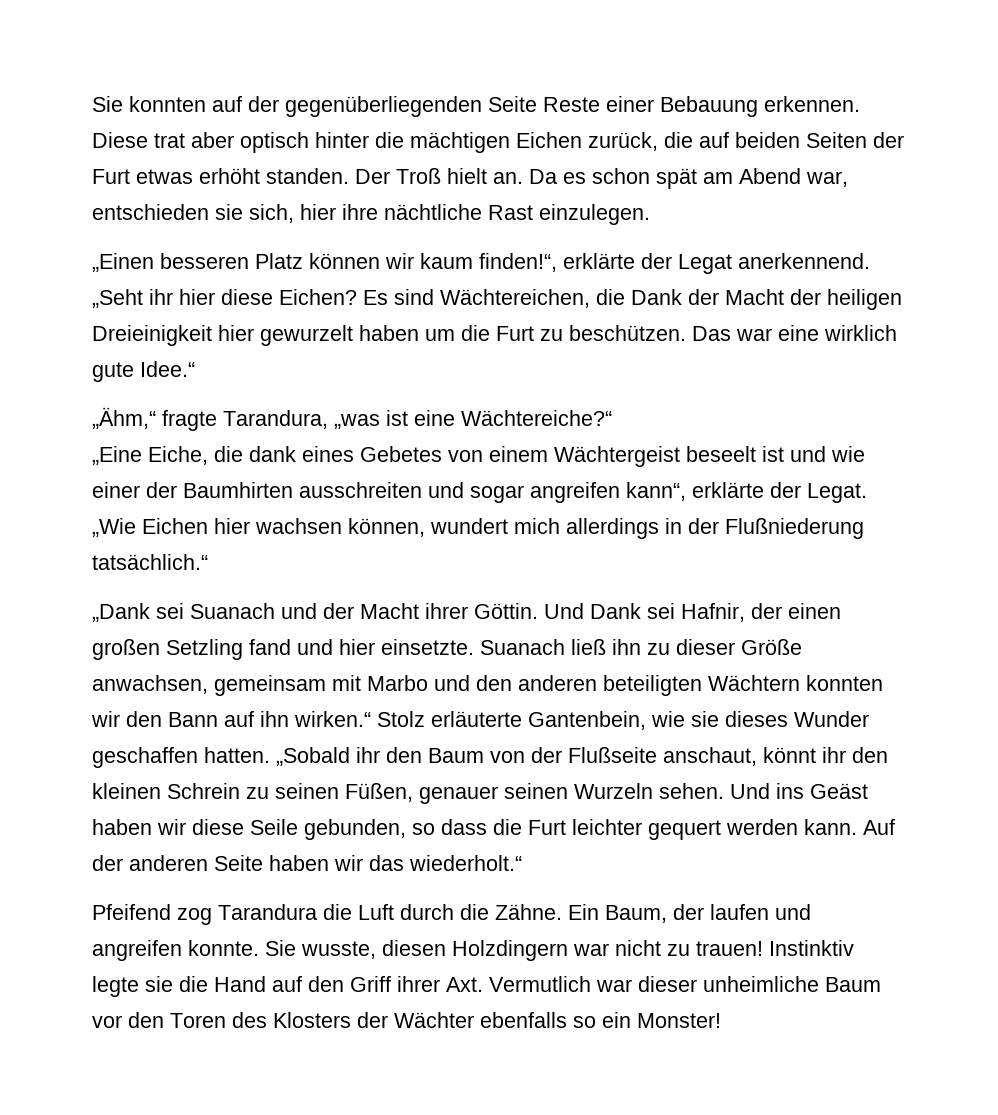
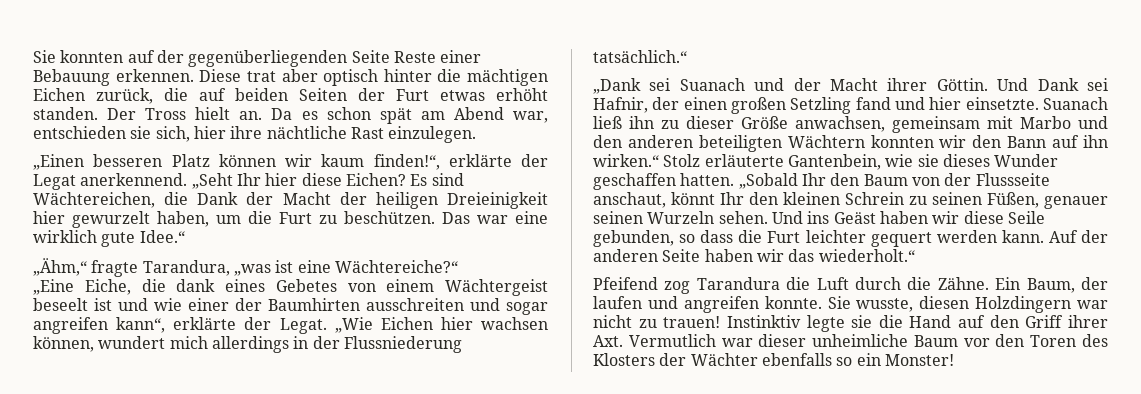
- Der Troß hielt an.
+ Der Tross hielt an.
- „Seht ihr hier diese Eichen?
+ „Seht Ihr hier diese Eichen?
- Es sind Wächtereichen, die Dank der Macht der heiligen Dreieinigkeit hier gewurzelt haben um die Furt zu beschützen.
+ Es sind Wächtereichen, die Dank der Macht der heiligen Dreieinigkeit hier gewurzelt haben, um die Furt zu beschützen.
- „Wie Eichen hier wachsen können, wundert mich allerdings in der Flußniederung tatsächlich.“
+ „Wie Eichen hier wachsen können, wundert mich allerdings in der Flussniederung tatsächlich.“
- „Sobald ihr den Baum von der Flußseite anschaut, könnt ihr den kleinen Schrein zu seinen Füßen, genauer seinen Wurzeln sehen.
+ „Sobald Ihr den Baum von der Flussseite anschaut, könnt Ihr den kleinen Schrein zu seinen Füßen, genauer seinen Wurzeln sehen.

